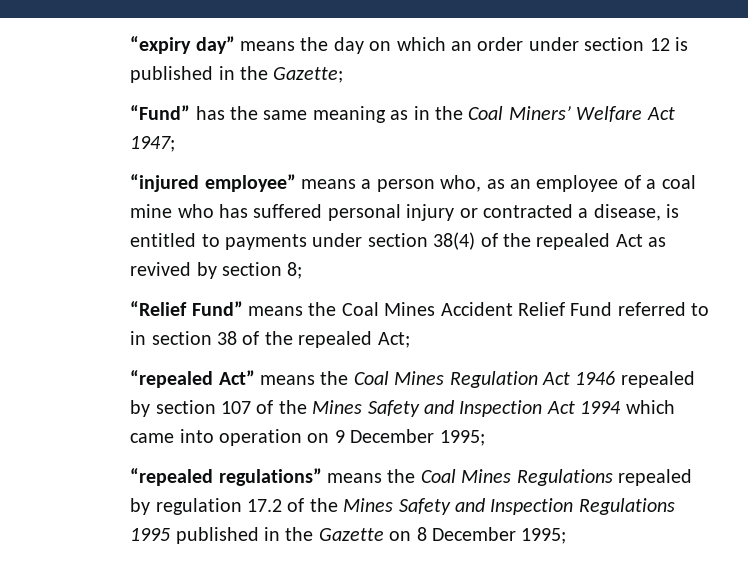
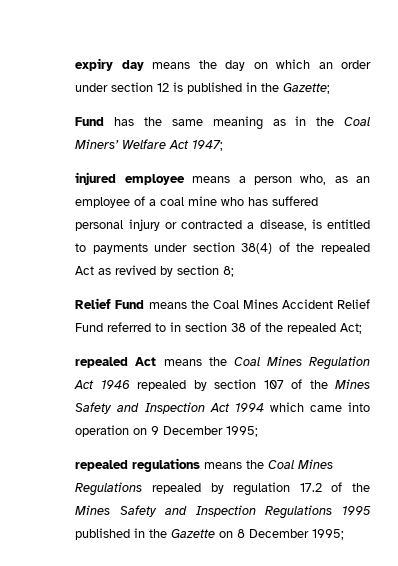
- “expiry day” means the day on which an order under section 12 is published in the Gazette;
+ expiry day means the day on which an order under section 12 is published in the Gazette;
- “Fund” has the same meaning as in the Coal Miners’ Welfare Act 1947;
+ Fund has the same meaning as in the Coal Miners’ Welfare Act 1947;
- “injured employee” means a person who, as an employee of a coal mine who has suffered personal injury or contracted a disease, is entitled to payments under section 38(4) of the repealed Act as revived by section 8;
+ injured employee means a person who, as an employee of a coal mine who has suffered personal injury or contracted a disease, is entitled to payments under section 38(4) of the repealed Act as revived by section 8;
- “Relief Fund” means the Coal Mines Accident Relief Fund referred to in section 38 of the repealed Act;
+ Relief Fund means the Coal Mines Accident Relief Fund referred to in section 38 of the repealed Act;
- “repealed Act” means the Coal Mines Regulation Act 1946 repealed by section 107 of the Mines Safety and Inspection Act 1994 which came into operation on 9 December 1995;
+ repealed Act means the Coal Mines Regulation Act 1946 repealed by section 107 of the Mines Safety and Inspection Act 1994 which came into operation on 9 December 1995;
- “repealed regulations” means the Coal Mines Regulations repealed by regulation 17.2 of the Mines Safety and Inspection Regulations 1995 published in the Gazette on 8 December 1995;
+ repealed regulations means the Coal Mines Regulations repealed by regulation 17.2 of the Mines Safety and Inspection Regulations 1995 published in the Gazette on 8 December 1995;

